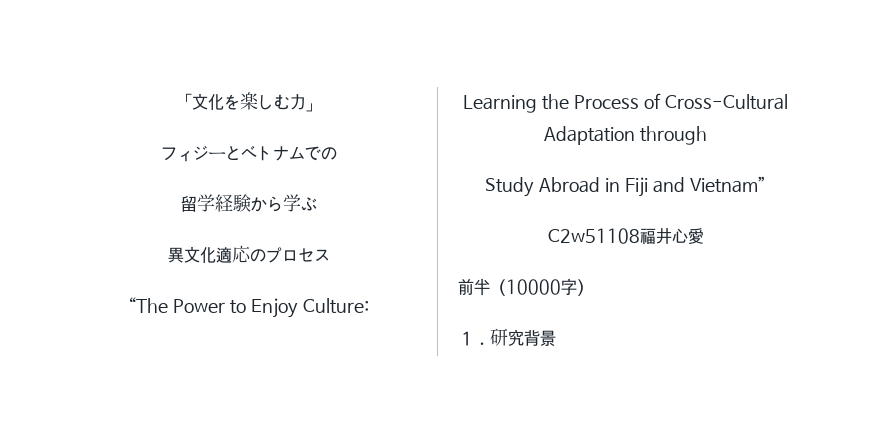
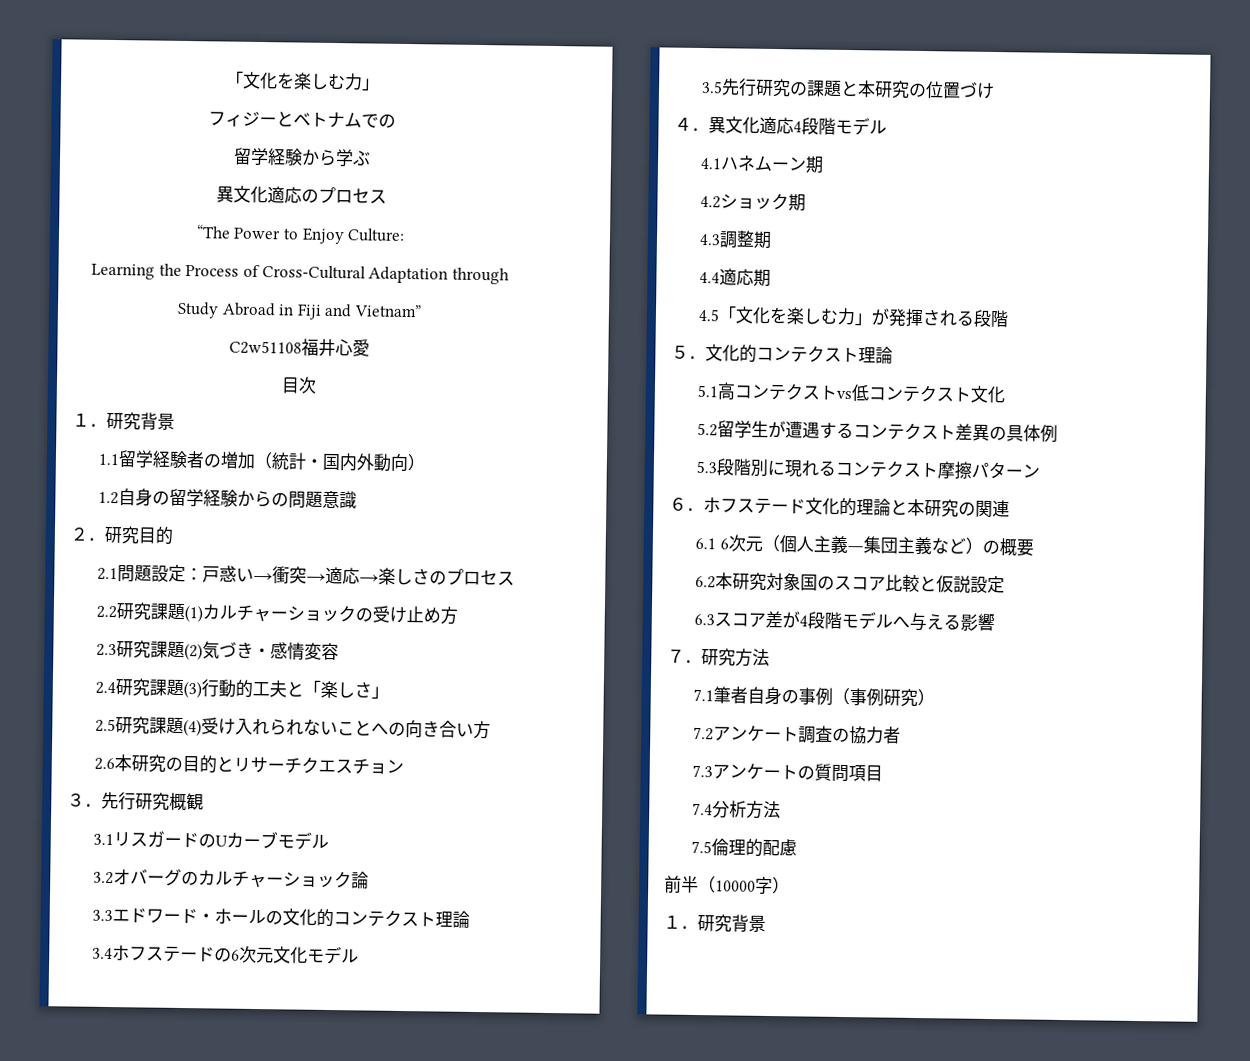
+ 目次
+ １．研究背景
+ 1.1留学経験者の増加（統計・国内外動向）
+ 1.2自身の留学経験からの問題意識
+ ２．研究目的
+ 2.1問題設定：戸惑い→衝突→適応→楽しさのプロセス
+ 2.2研究課題(1)カルチャーショックの受け止め方
+ 2.3研究課題(2)気づき・感情変容
+ 2.4研究課題(3)行動的工夫と「楽しさ」
+ 2.5研究課題(4)受け入れられないことへの向き合い方
+ 2.6本研究の目的とリサーチクエスチョン
+ ３．先行研究概観
+ 3.1リスガードのUカーブモデル
+ 3.2オバーグのカルチャーショック論
+ 3.3エドワード・ホールの文化的コンテクスト理論
+ 3.4ホフステードの6次元文化モデル
+ 3.5先行研究の課題と本研究の位置づけ
+ ４．異文化適応4段階モデル
+ 4.1ハネムーン期
+ 4.2ショック期
+ 4.3調整期
+ 4.4適応期
+ 4.5「文化を楽しむ力」が発揮される段階
+ ５．文化的コンテクスト理論
+ 5.1高コンテクストvs低コンテクスト文化
+ 5.2留学生が遭遇するコンテクスト差異の具体例
+ 5.3段階別に現れるコンテクスト摩擦パターン
+ ６．ホフステード文化的理論と本研究の関連
+ 6.1 6次元（個人主義―集団主義など）の概要
+ 6.2本研究対象国のスコア比較と仮説設定
+ 6.3スコア差が4段階モデルへ与える影響
+ ７．研究方法
+ 7.1筆者自身の事例（事例研究）
+ 7.2アンケート調査の協力者
+ 7.3アンケートの質問項目
+ 7.4分析方法
+ 7.5倫理的配慮

